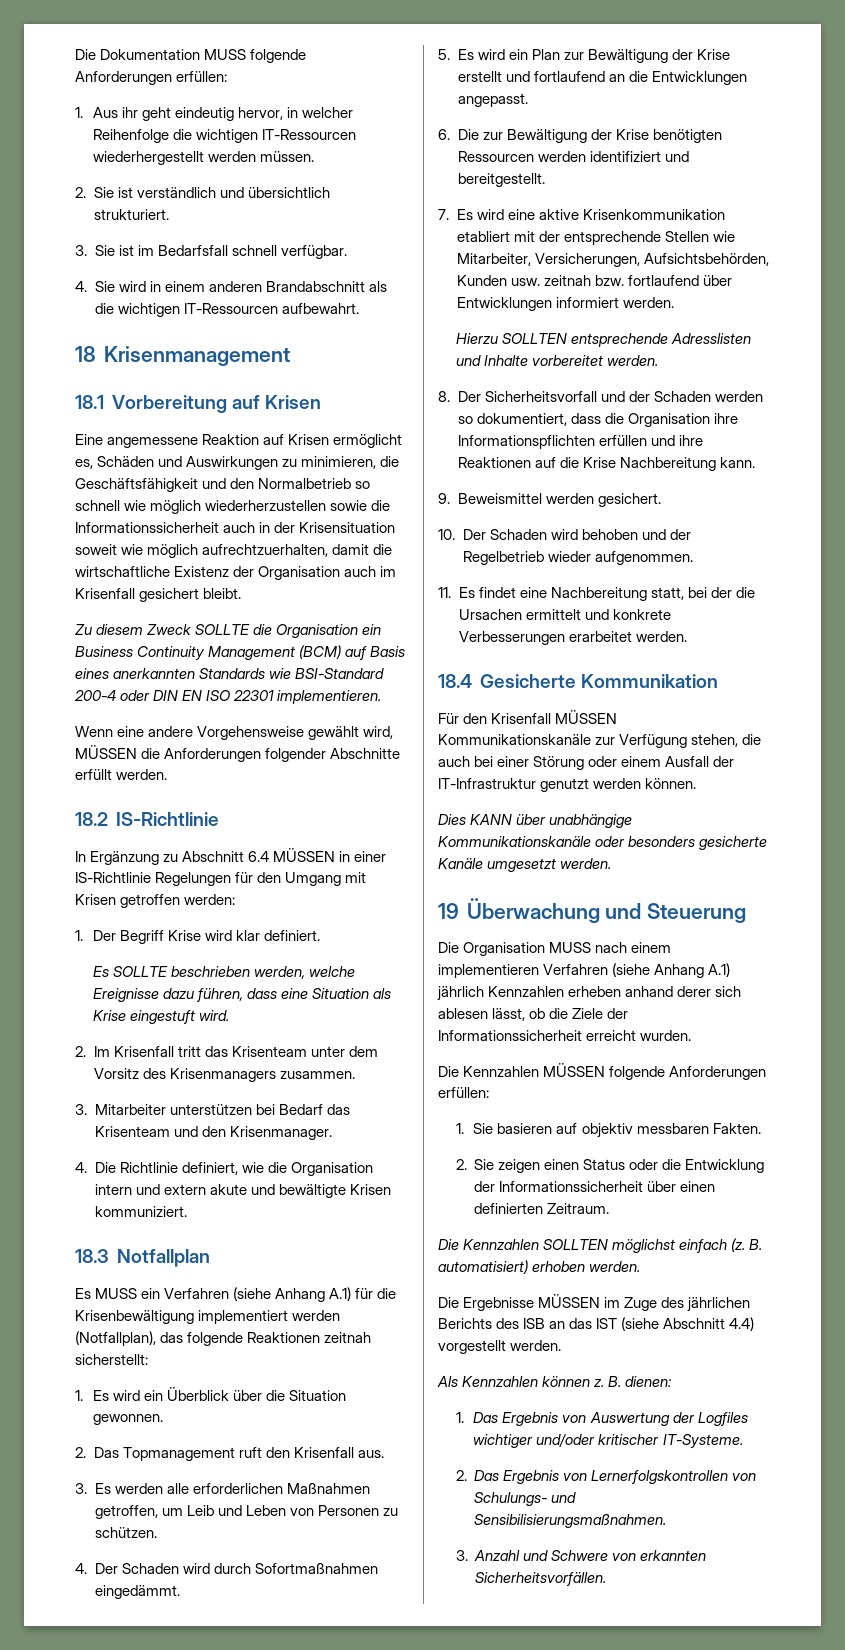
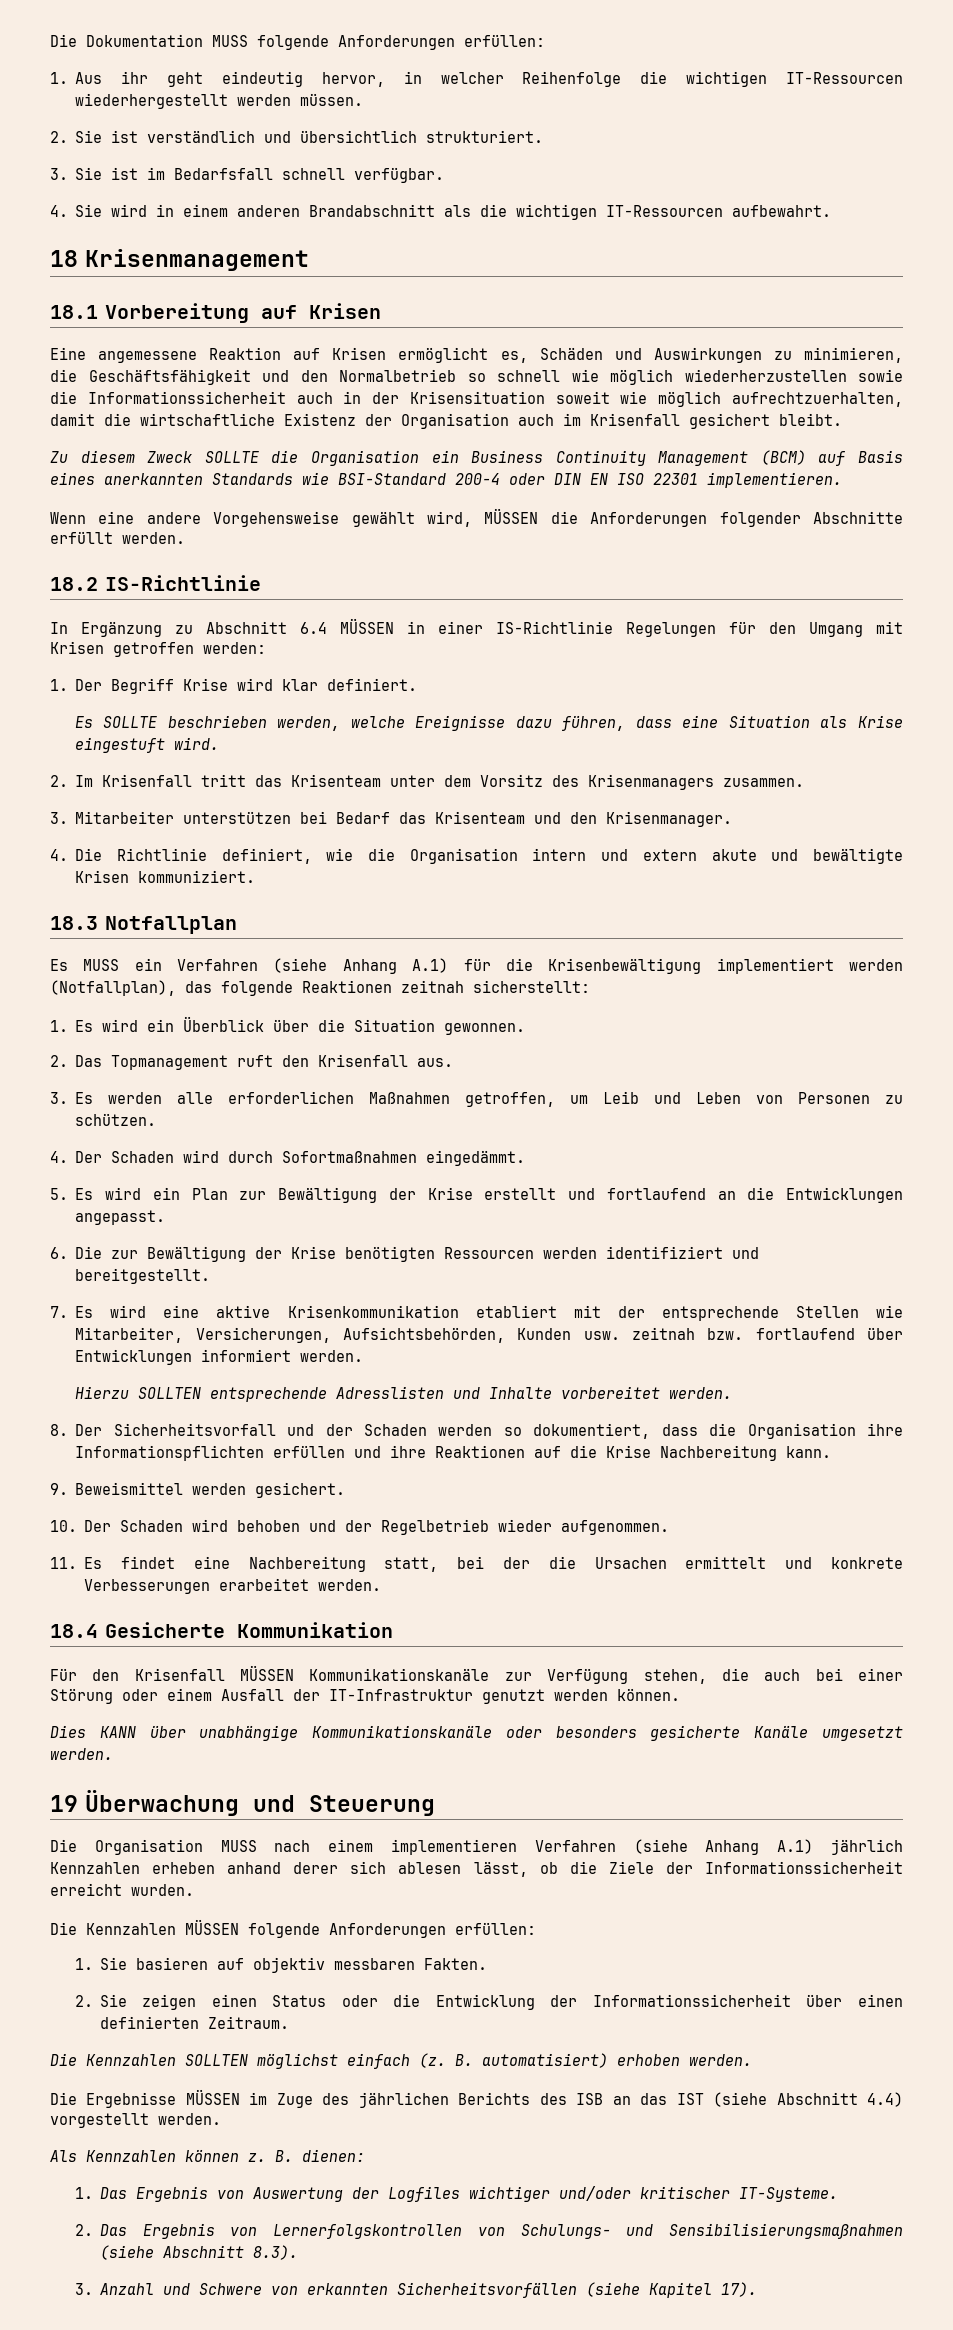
- 2. Das Ergebnis von Lernerfolgskontrollen von Schulungs- und Sensibilisierungsmaßnahmen.
+ 2. Das Ergebnis von Lernerfolgskontrollen von Schulungs- und Sensibilisierungsmaßnahmen (siehe Abschnitt 8.3).
- 3. Anzahl und Schwere von erkannten Sicherheitsvorfällen.
+ 3. Anzahl und Schwere von erkannten Sicherheitsvorfällen (siehe Kapitel 17).

